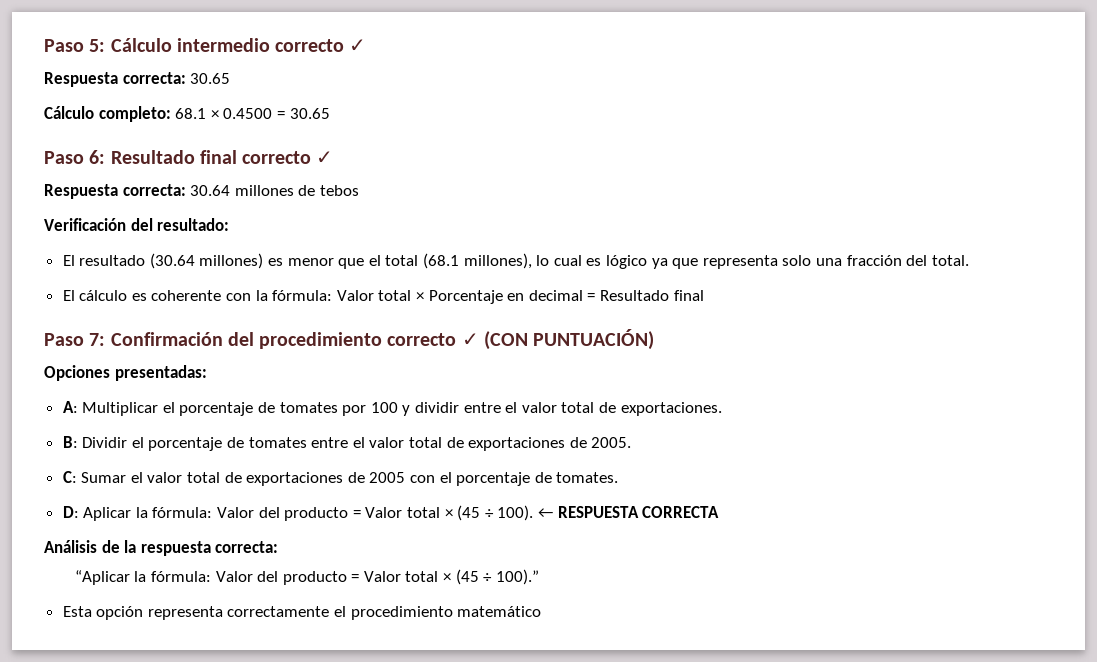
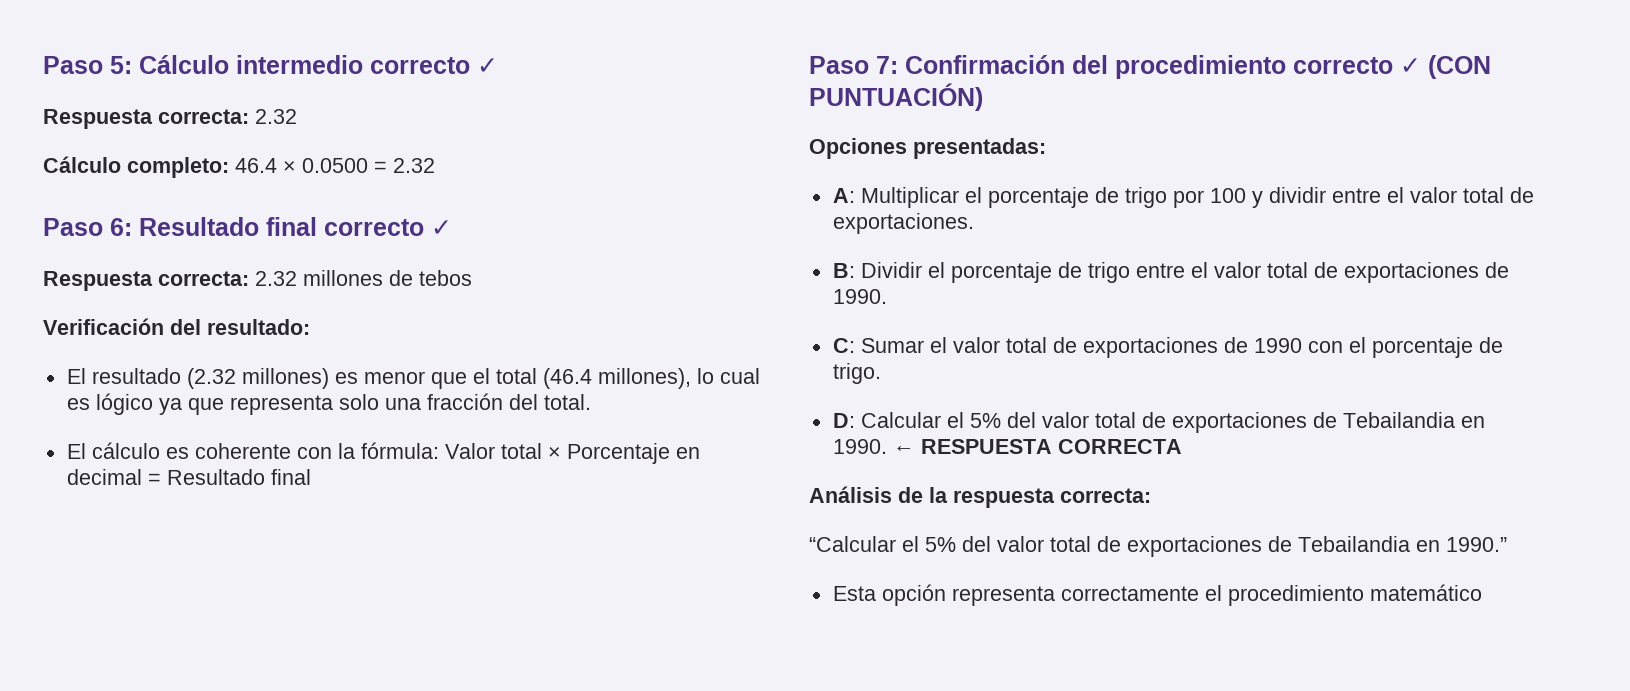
  Paso 5: Cálculo intermedio correcto ✓
- Respuesta correcta: 30.65
+ Respuesta correcta: 2.32
- Cálculo completo: 68.1 × 0.4500 = 30.65
+ Cálculo completo: 46.4 × 0.0500 = 2.32
- Respuesta correcta: 30.64 millones de tebos
+ Respuesta correcta: 2.32 millones de tebos
- El resultado (30.64 millones) es menor que el total (68.1 millones), lo cual es lógico ya que representa solo una fracción del total.
+ El resultado (2.32 millones) es menor que el total (46.4 millones), lo cual es lógico ya que representa solo una fracción del total.
- A: Multiplicar el porcentaje de tomates por 100 y dividir entre el valor total de exportaciones.
+ A: Multiplicar el porcentaje de trigo por 100 y dividir entre el valor total de exportaciones.
- B: Dividir el porcentaje de tomates entre el valor total de exportaciones de 2005.
+ B: Dividir el porcentaje de trigo entre el valor total de exportaciones de 1990.
- C: Sumar el valor total de exportaciones de 2005 con el porcentaje de tomates.
+ C: Sumar el valor total de exportaciones de 1990 con el porcentaje de trigo.
- D: Aplicar la fórmula: Valor del producto = Valor total × (45 ÷ 100).
+ D: Calcular el 5% del valor total de exportaciones de Tebailandia en 1990.
- “Aplicar la fórmula: Valor del producto = Valor total × (45 ÷ 100).”
+ “Calcular el 5% del valor total de exportaciones de Tebailandia en 1990.”

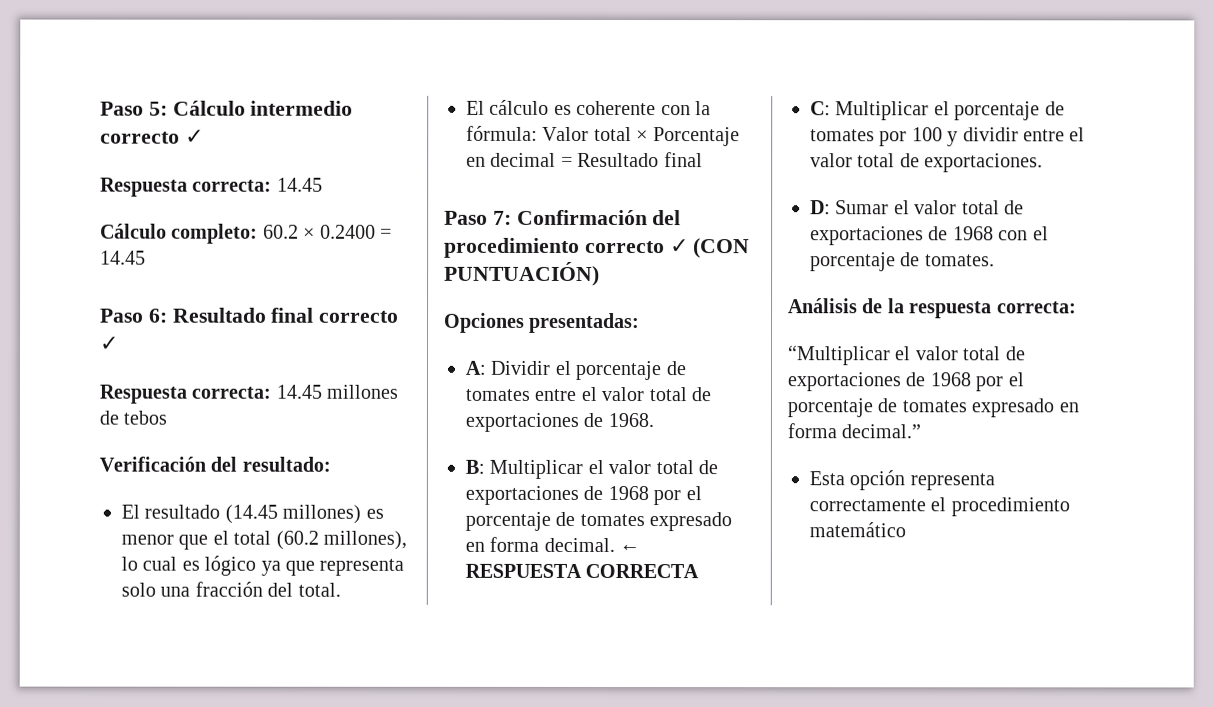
  Paso 5: Cálculo intermedio correcto ✓
- Respuesta correcta: 2.32
+ Respuesta correcta: 14.45
- Cálculo completo: 46.4 × 0.0500 = 2.32
+ Cálculo completo: 60.2 × 0.2400 = 14.45
- Respuesta correcta: 2.32 millones de tebos
+ Respuesta correcta: 14.45 millones de tebos
- El resultado (2.32 millones) es menor que el total (46.4 millones), lo cual es lógico ya que representa solo una fracción del total.
+ El resultado (14.45 millones) es menor que el total (60.2 millones), lo cual es lógico ya que representa solo una fracción del total.
- A: Multiplicar el porcentaje de trigo por 100 y dividir entre el valor total de exportaciones.
+ A: Dividir el porcentaje de tomates entre el valor total de exportaciones de 1968.
+ B: Multiplicar el valor total de exportaciones de 1968 por el porcentaje de tomates expresado en forma decimal. ← RESPUESTA CORRECTA
+ C: Multiplicar el porcentaje de tomates por 100 y dividir entre el valor total de exportaciones.
- B: Dividir el porcentaje de trigo entre el valor total de exportaciones de 1990.
- C: Sumar el valor total de exportaciones de 1990 con el porcentaje de trigo.
- D: Calcular el 5% del valor total de exportaciones de Tebailandia en 1990. ← RESPUESTA CORRECTA
+ D: Sumar el valor total de exportaciones de 1968 con el porcentaje de tomates.
- “Calcular el 5% del valor total de exportaciones de Tebailandia en 1990.”
+ “Multiplicar el valor total de exportaciones de 1968 por el porcentaje de tomates expresado en forma decimal.”

